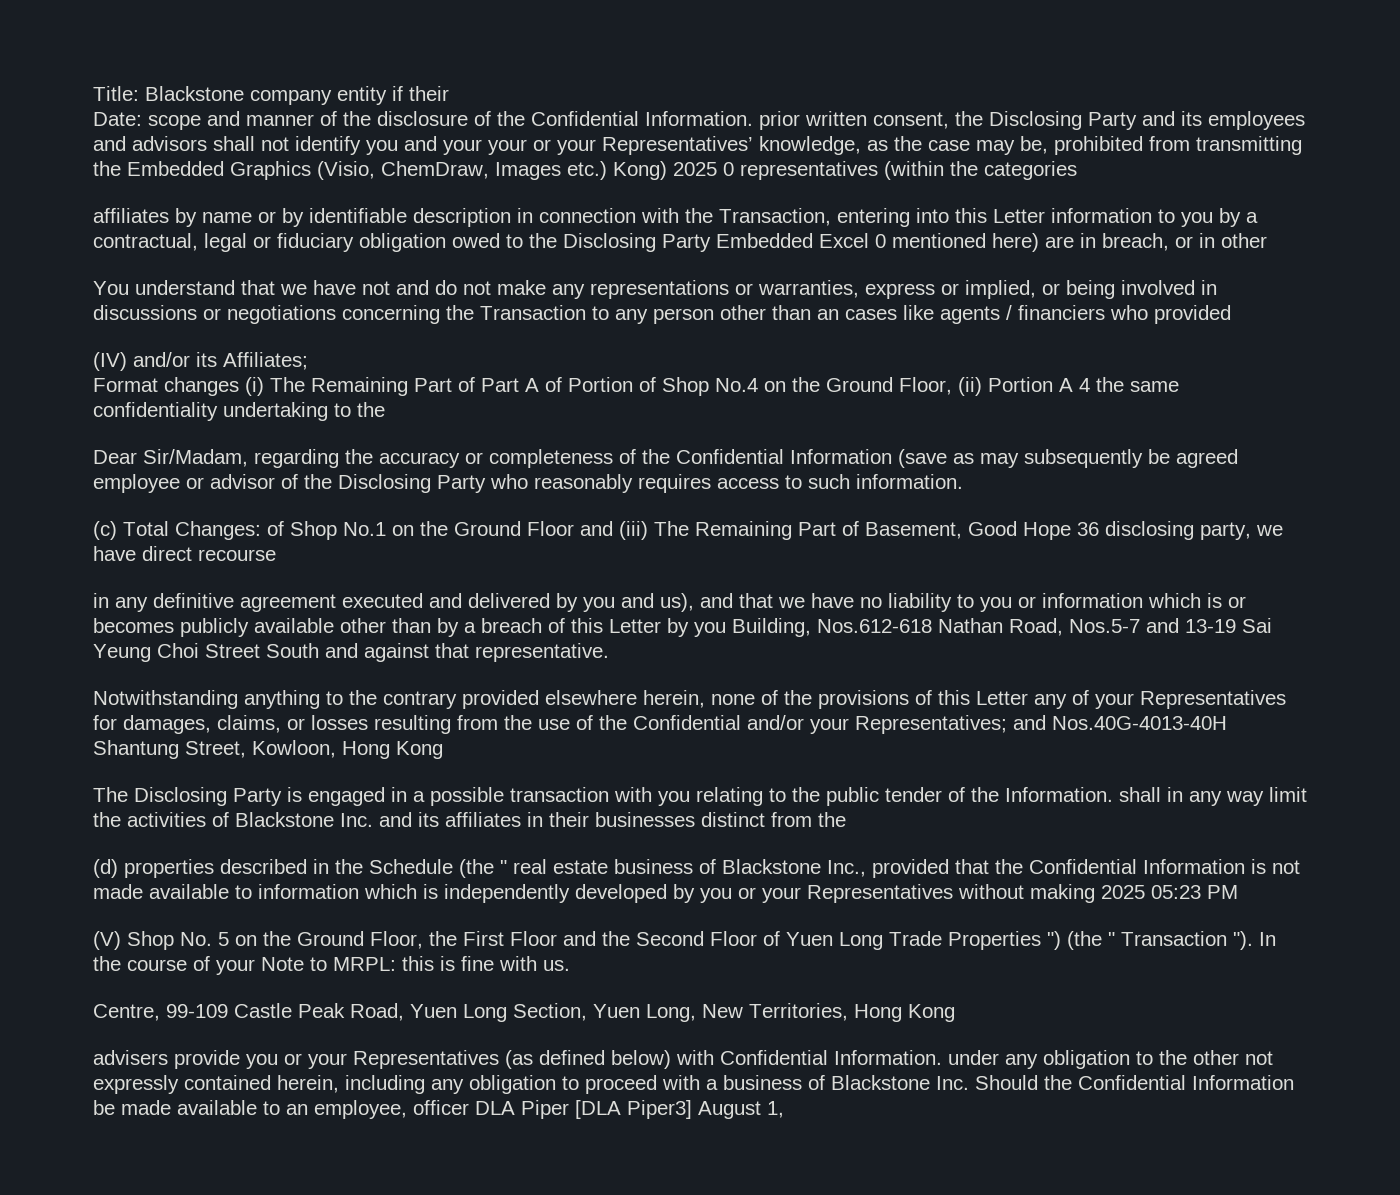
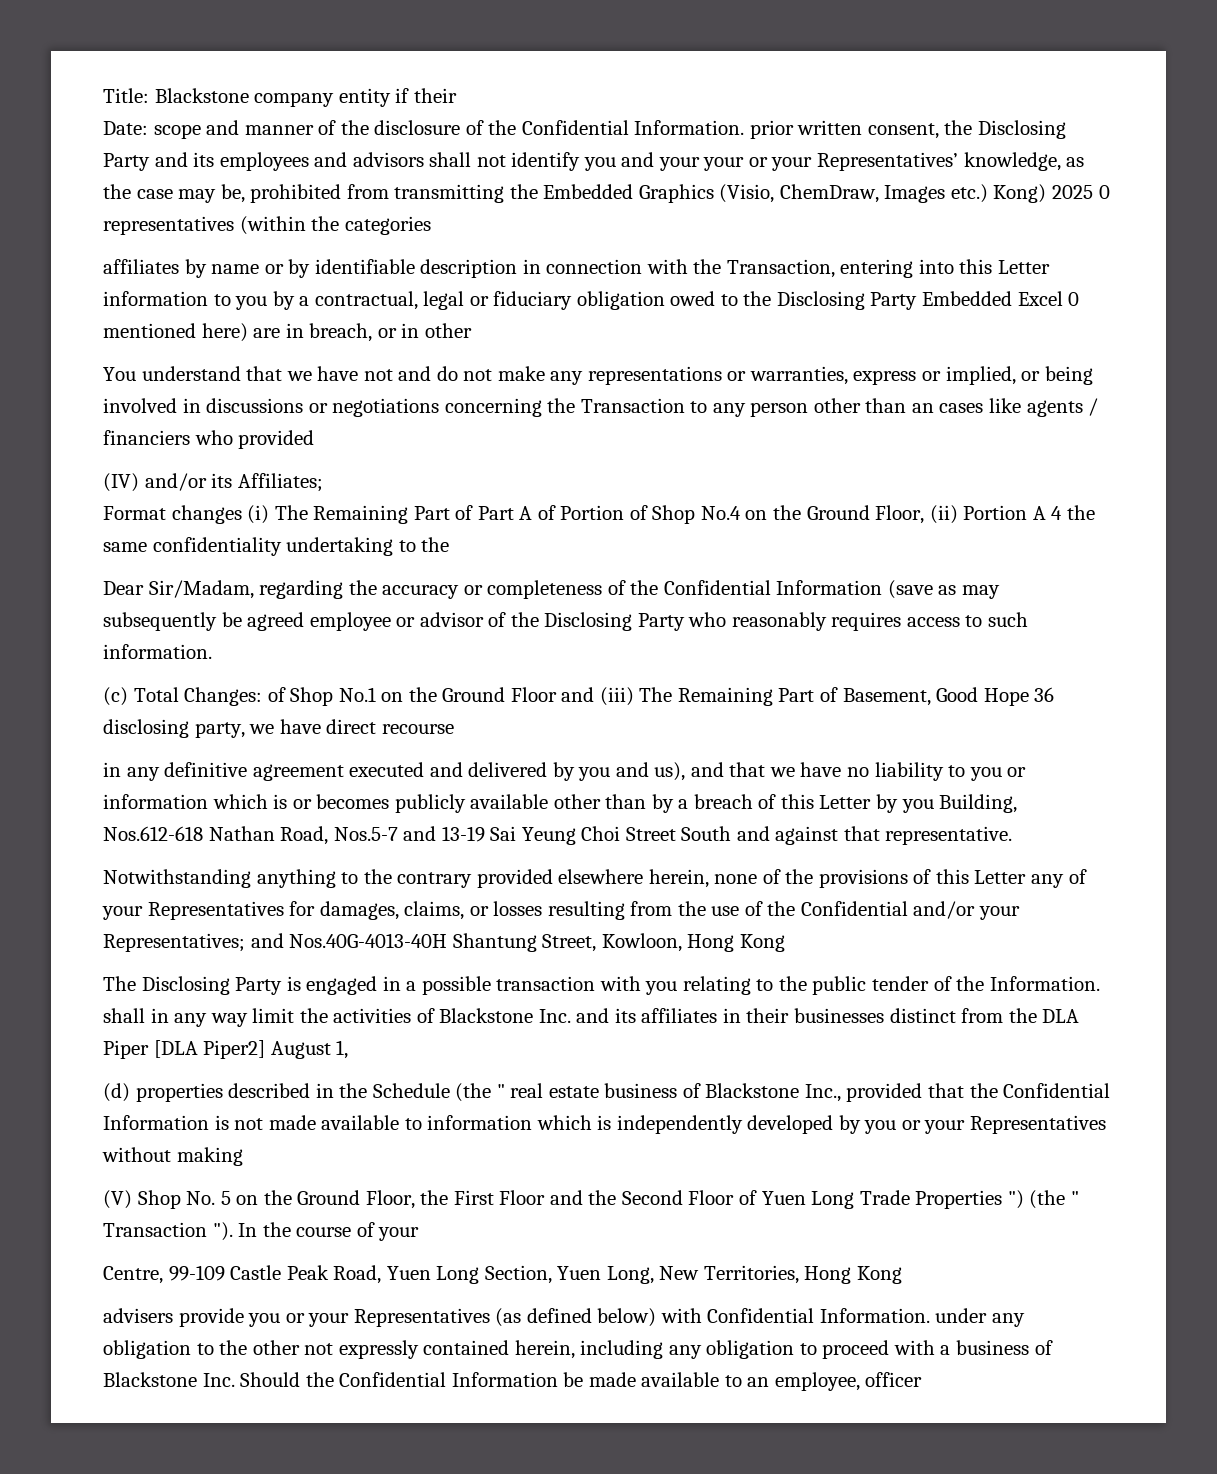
- The Disclosing Party is engaged in a possible transaction with you relating to the public tender of the Information. shall in any way limit the activities of Blackstone Inc. and its affiliates in their businesses distinct from the
+ The Disclosing Party is engaged in a possible transaction with you relating to the public tender of the Information. shall in any way limit the activities of Blackstone Inc. and its affiliates in their businesses distinct from the DLA Piper [DLA Piper2] August 1,
- (d) properties described in the Schedule (the " real estate business of Blackstone Inc., provided that the Confidential Information is not made available to information which is independently developed by you or your Representatives without making 2025 05:23 PM
+ (d) properties described in the Schedule (the " real estate business of Blackstone Inc., provided that the Confidential Information is not made available to information which is independently developed by you or your Representatives without making
- In the course of your Note to MRPL: this is fine with us.
+ In the course of your
- advisers provide you or your Representatives (as defined below) with Confidential Information. under any obligation to the other not expressly contained herein, including any obligation to proceed with a business of Blackstone Inc. Should the Confidential Information be made available to an employee, officer DLA Piper [DLA Piper3] August 1,
+ advisers provide you or your Representatives (as defined below) with Confidential Information. under any obligation to the other not expressly contained herein, including any obligation to proceed with a business of Blackstone Inc. Should the Confidential Information be made available to an employee, officer

